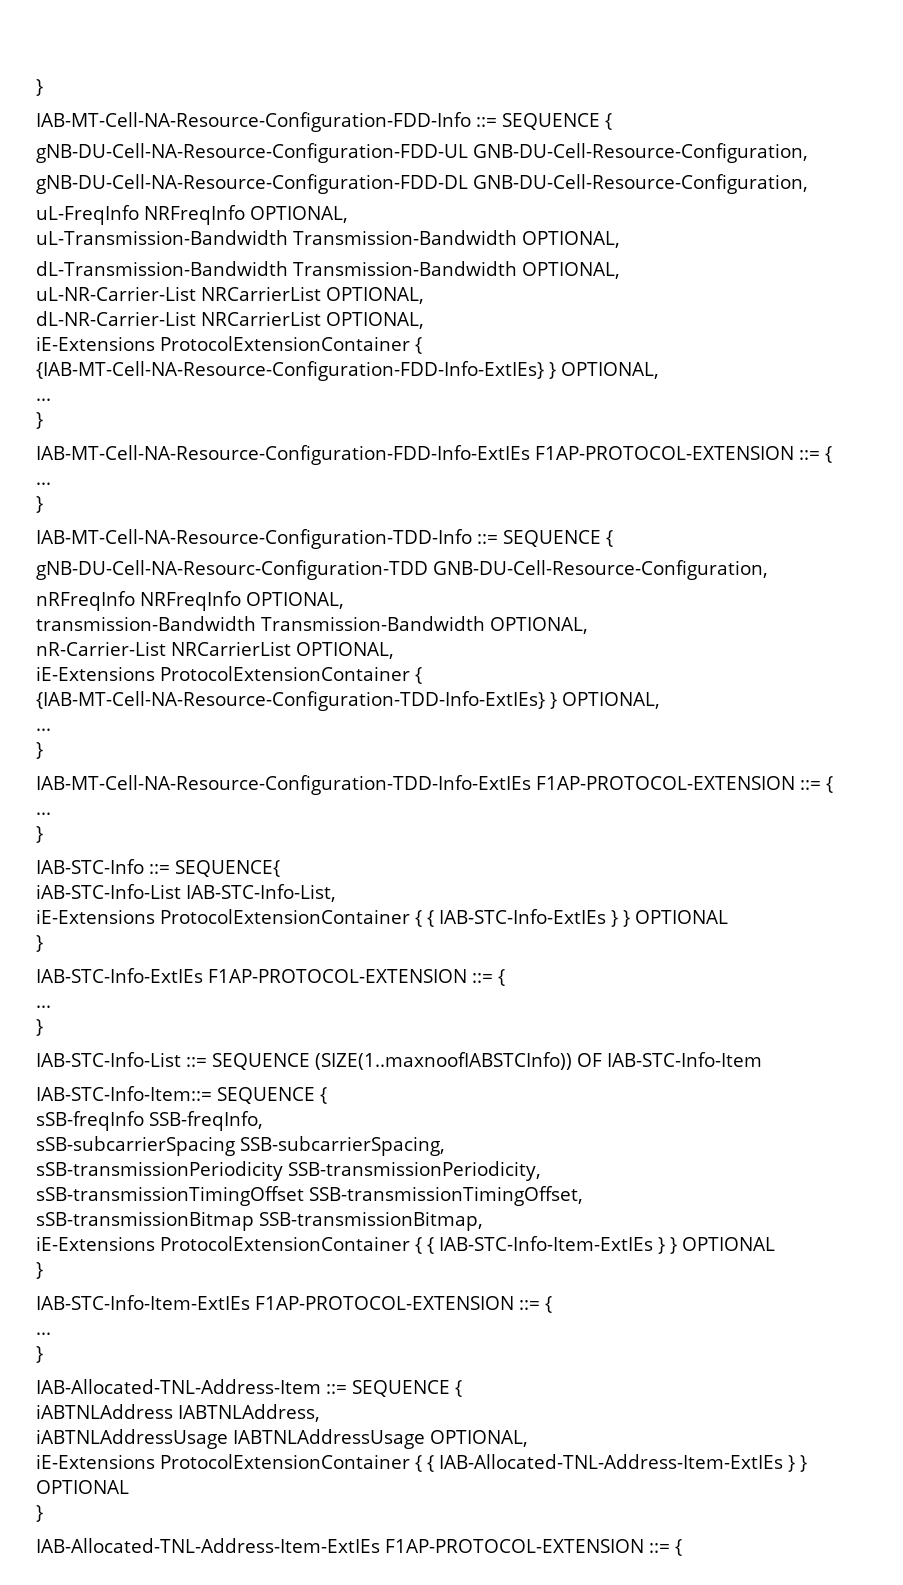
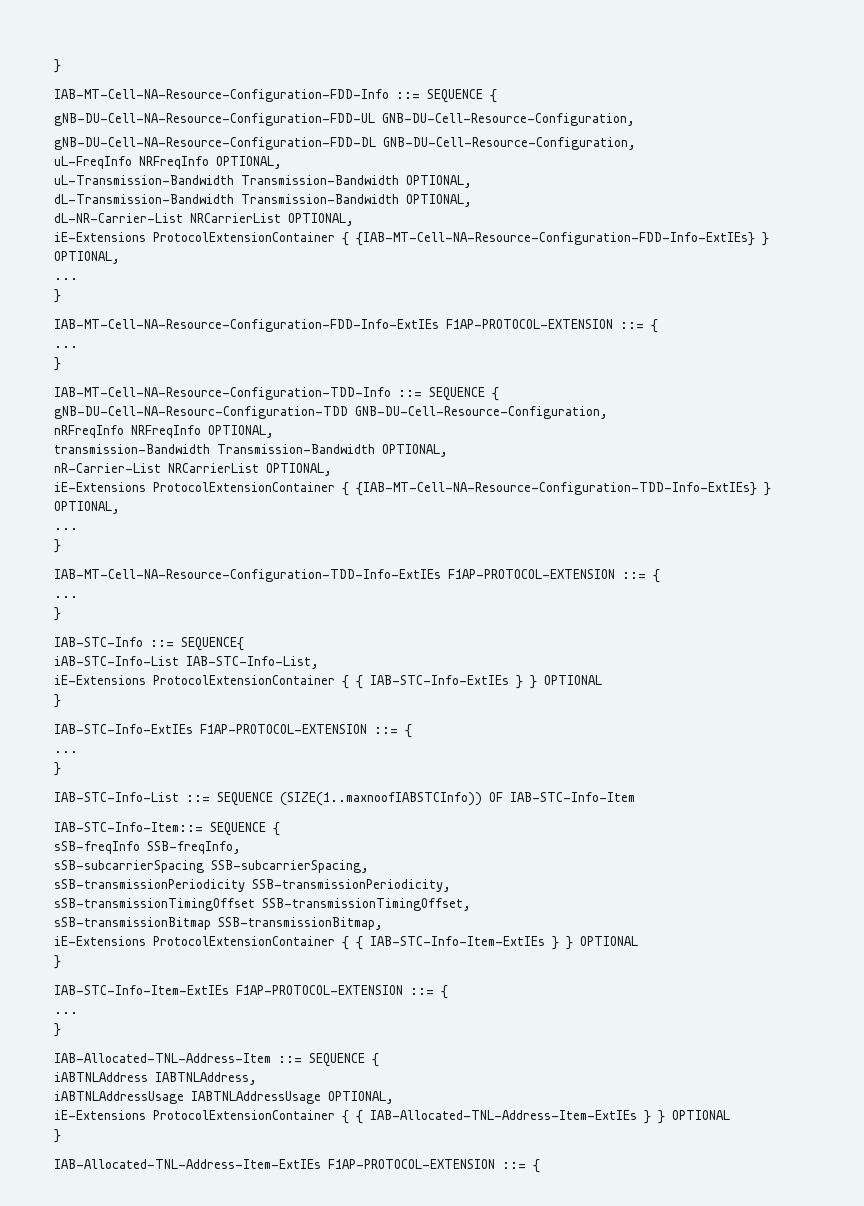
- uL-NR-Carrier-List NRCarrierList OPTIONAL,

